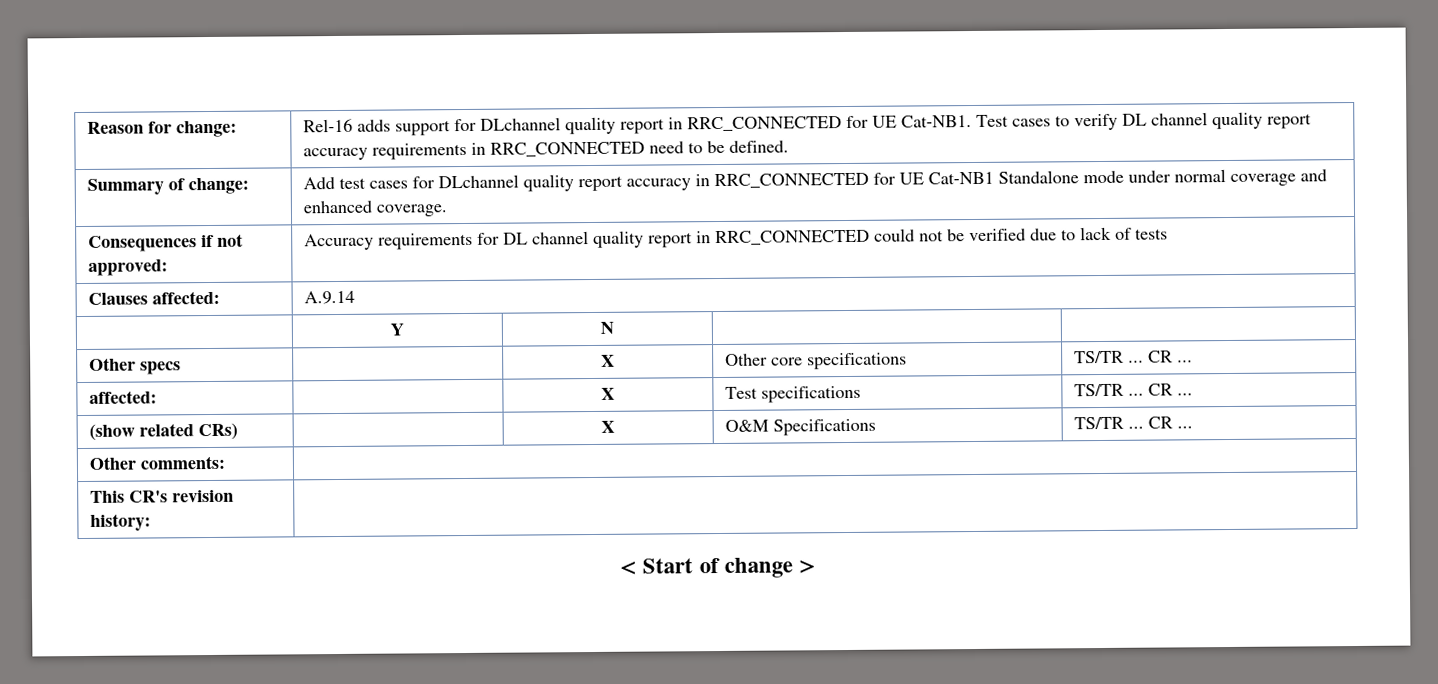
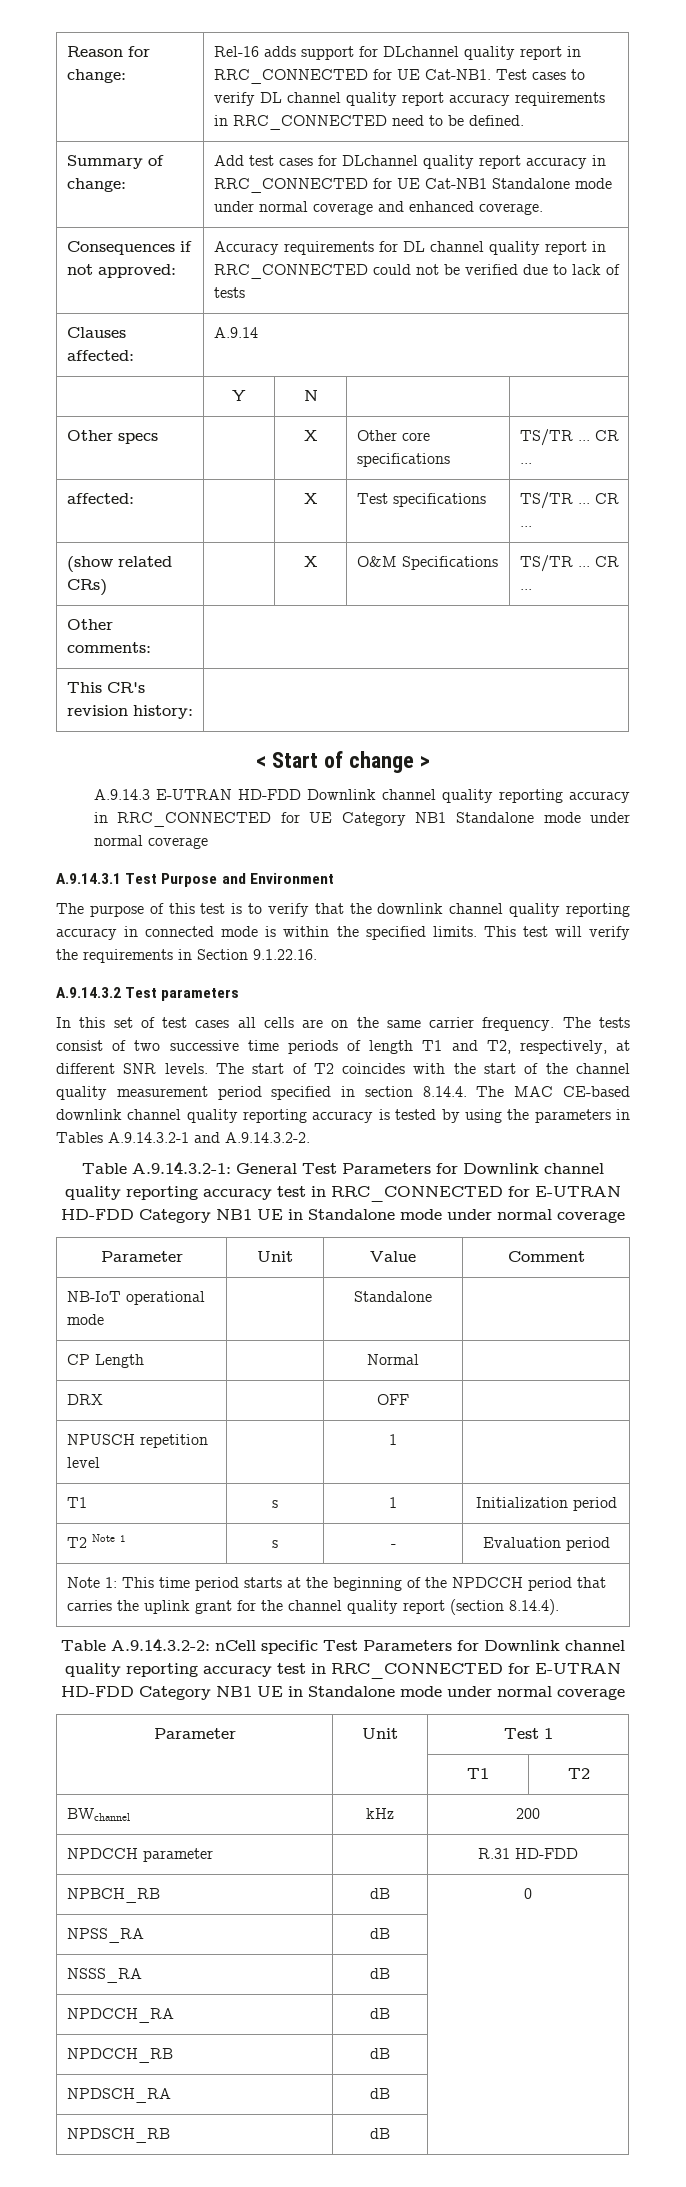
+ A.9.14.3 E-UTRAN HD-FDD Downlink channel quality reporting accuracy in RRC_CONNECTED for UE Category NB1 Standalone mode under normal coverage
+ A.9.14.3.1 Test Purpose and Environment
+ The purpose of this test is to verify that the downlink channel quality reporting accuracy in connected mode is within the specified limits. This test will verify the requirements in Section 9.1.22.16.
+ A.9.14.3.2 Test parameters
+ In this set of test cases all cells are on the same carrier frequency. The tests consist of two successive time periods of length T1 and T2, respectively, at different SNR levels. The start of T2 coincides with the start of the channel quality measurement period specified in section 8.14.4. The MAC CE-based downlink channel quality reporting accuracy is tested by using the parameters in Tables A.9.14.3.2-1 and A.9.14.3.2-2.
+ Table A.9.14.3.2-1: General Test Parameters for Downlink channel quality reporting accuracy test in RRC_CONNECTED for E-UTRAN HD-FDD Category NB1 UE in Standalone mode under normal coverage
+ Parameter | Unit | Value | Comment
+ NB-IoT operational mode | | Standalone |
+ CP Length | | Normal |
+ DRX | | OFF |
+ NPUSCH repetition level | | 1 |
+ T1 | s | 1 | Initialization period
+ T2 Note 1 | s | - | Evaluation period
+ Note 1: This time period starts at the beginning of the NPDCCH period that carries the uplink grant for the channel quality report (section 8.14.4).
+ Table A.9.14.3.2-2: nCell specific Test Parameters for Downlink channel quality reporting accuracy test in RRC_CONNECTED for E-UTRAN HD-FDD Category NB1 UE in Standalone mode under normal coverage
+ Parameter | Unit | Test 1
+ | | T1 | T2
+ BWchannel | kHz | 200
+ NPDCCH parameter | | R.31 HD-FDD
+ NPBCH_RB | dB | 0
+ NPSS_RA | dB |
+ NSSS_RA | dB |
+ NPDCCH_RA | dB |
+ NPDCCH_RB | dB |
+ NPDSCH_RA | dB |
+ NPDSCH_RB | dB |

